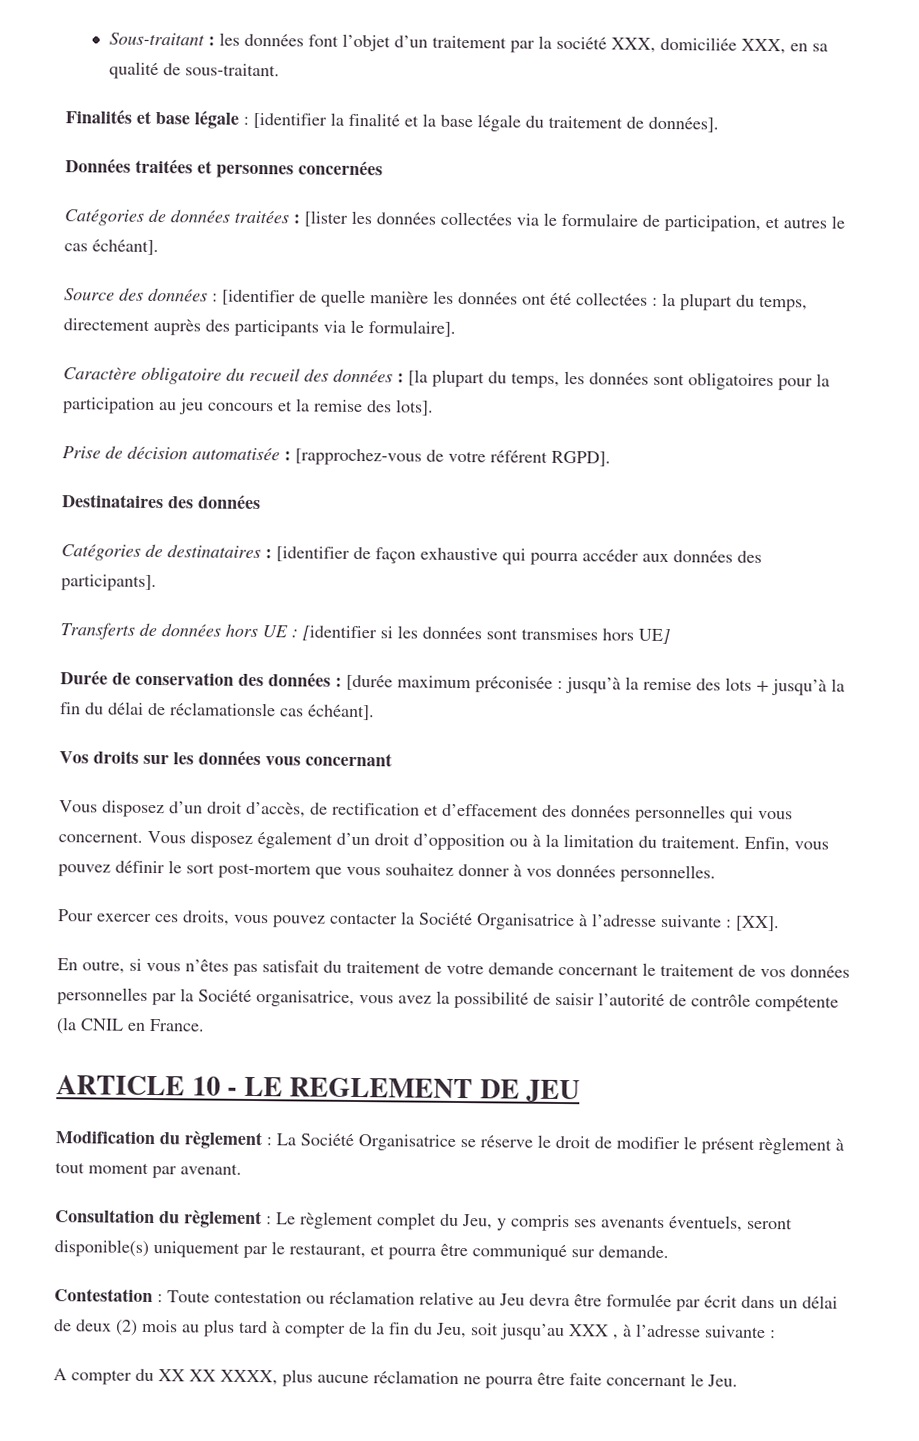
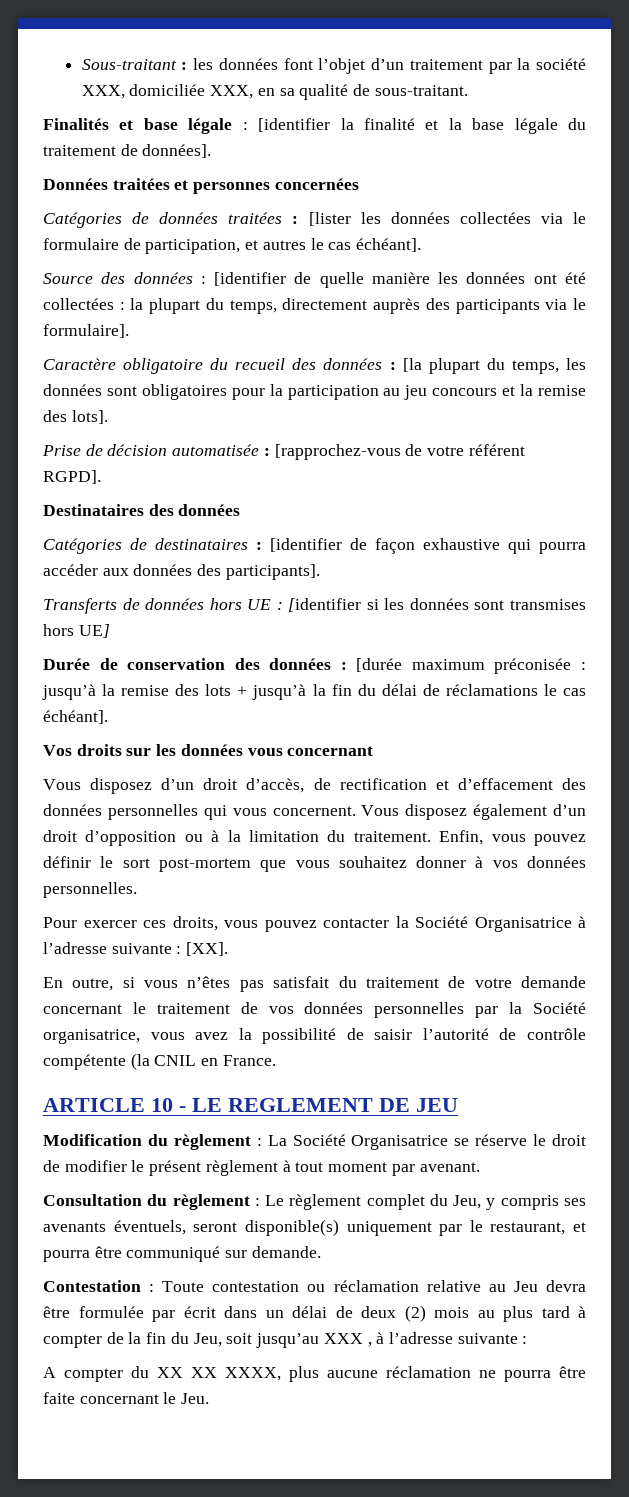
- Durée de conservation des données : [durée maximum préconisée : jusqu’à la remise des lots + jusqu’à la fin du délai de réclamationsle cas échéant].
+ Durée de conservation des données : [durée maximum préconisée : jusqu’à la remise des lots + jusqu’à la fin du délai de réclamations le cas échéant].

